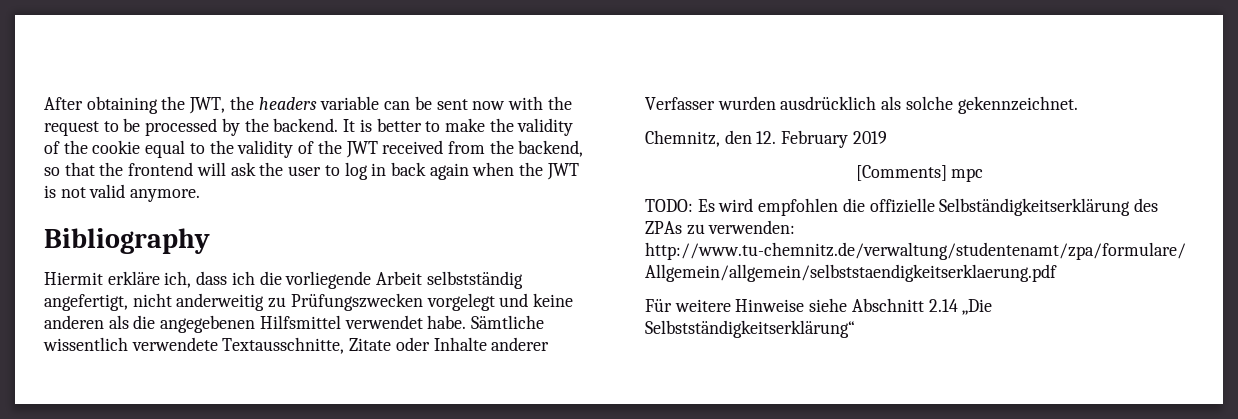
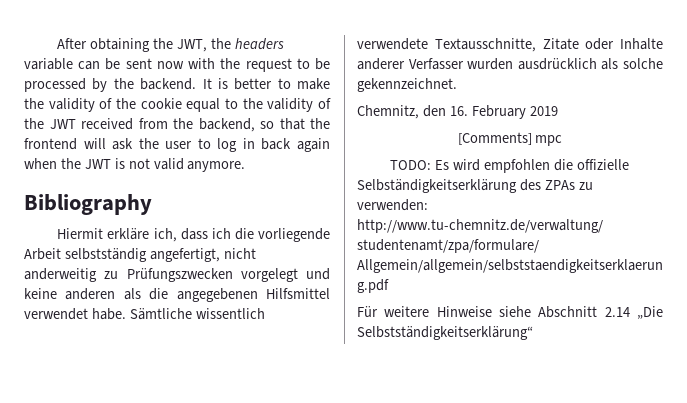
- Chemnitz, den 12. February 2019
+ Chemnitz, den 16. February 2019

